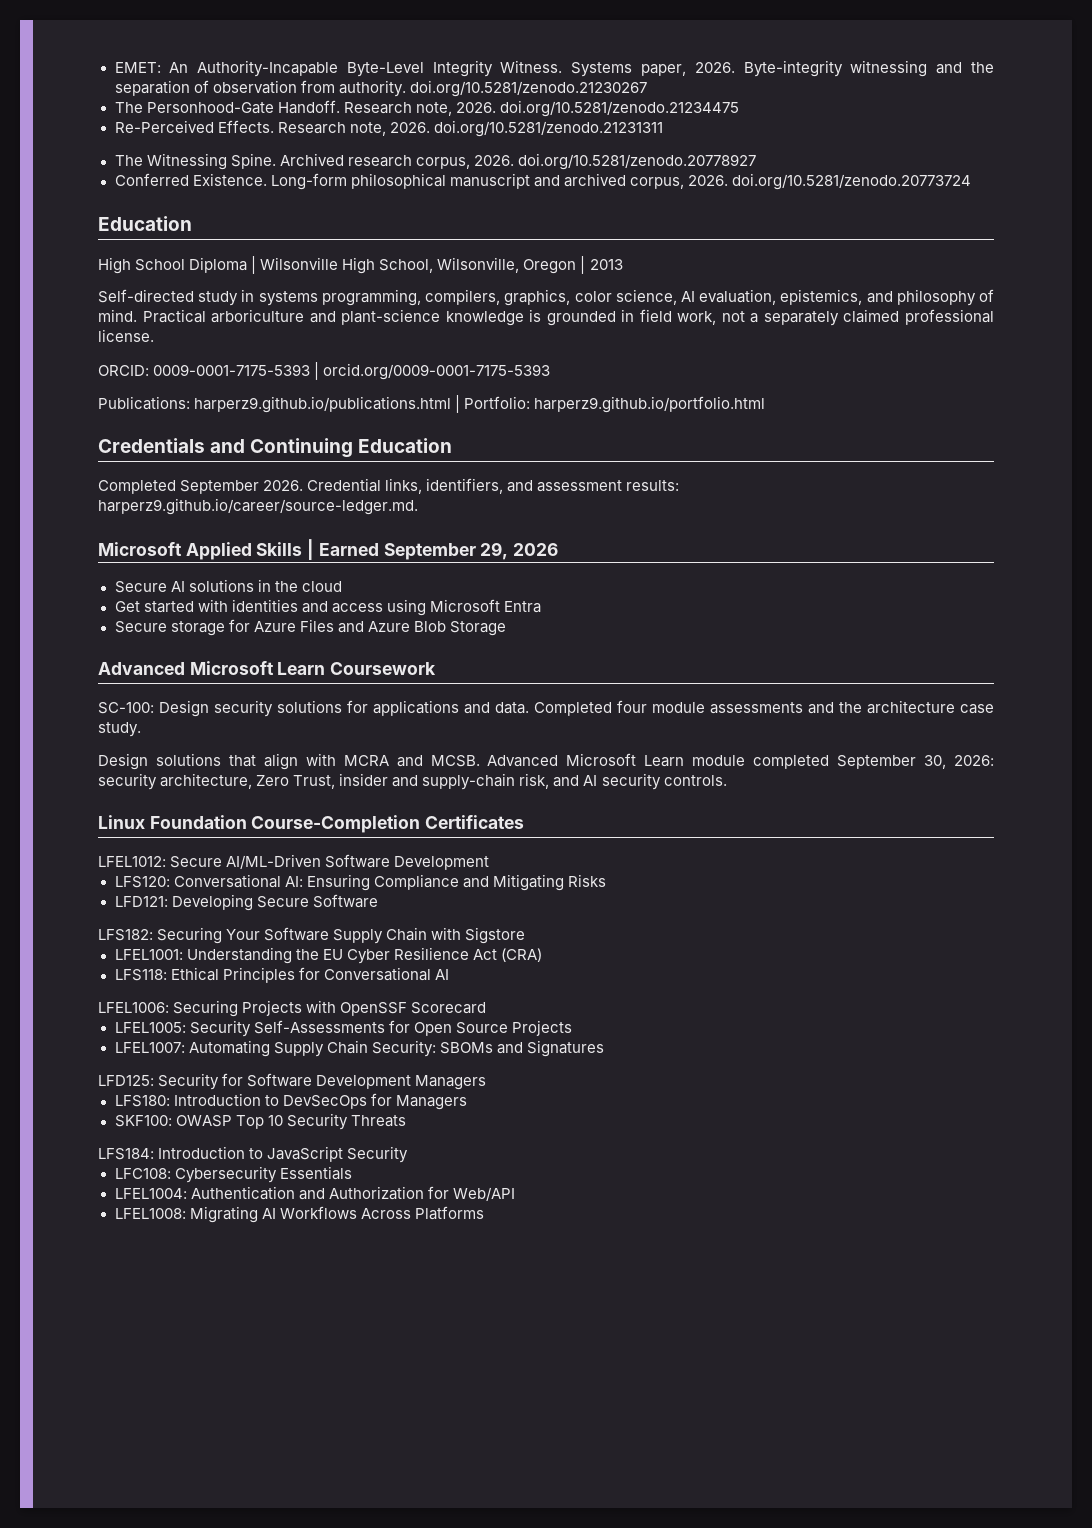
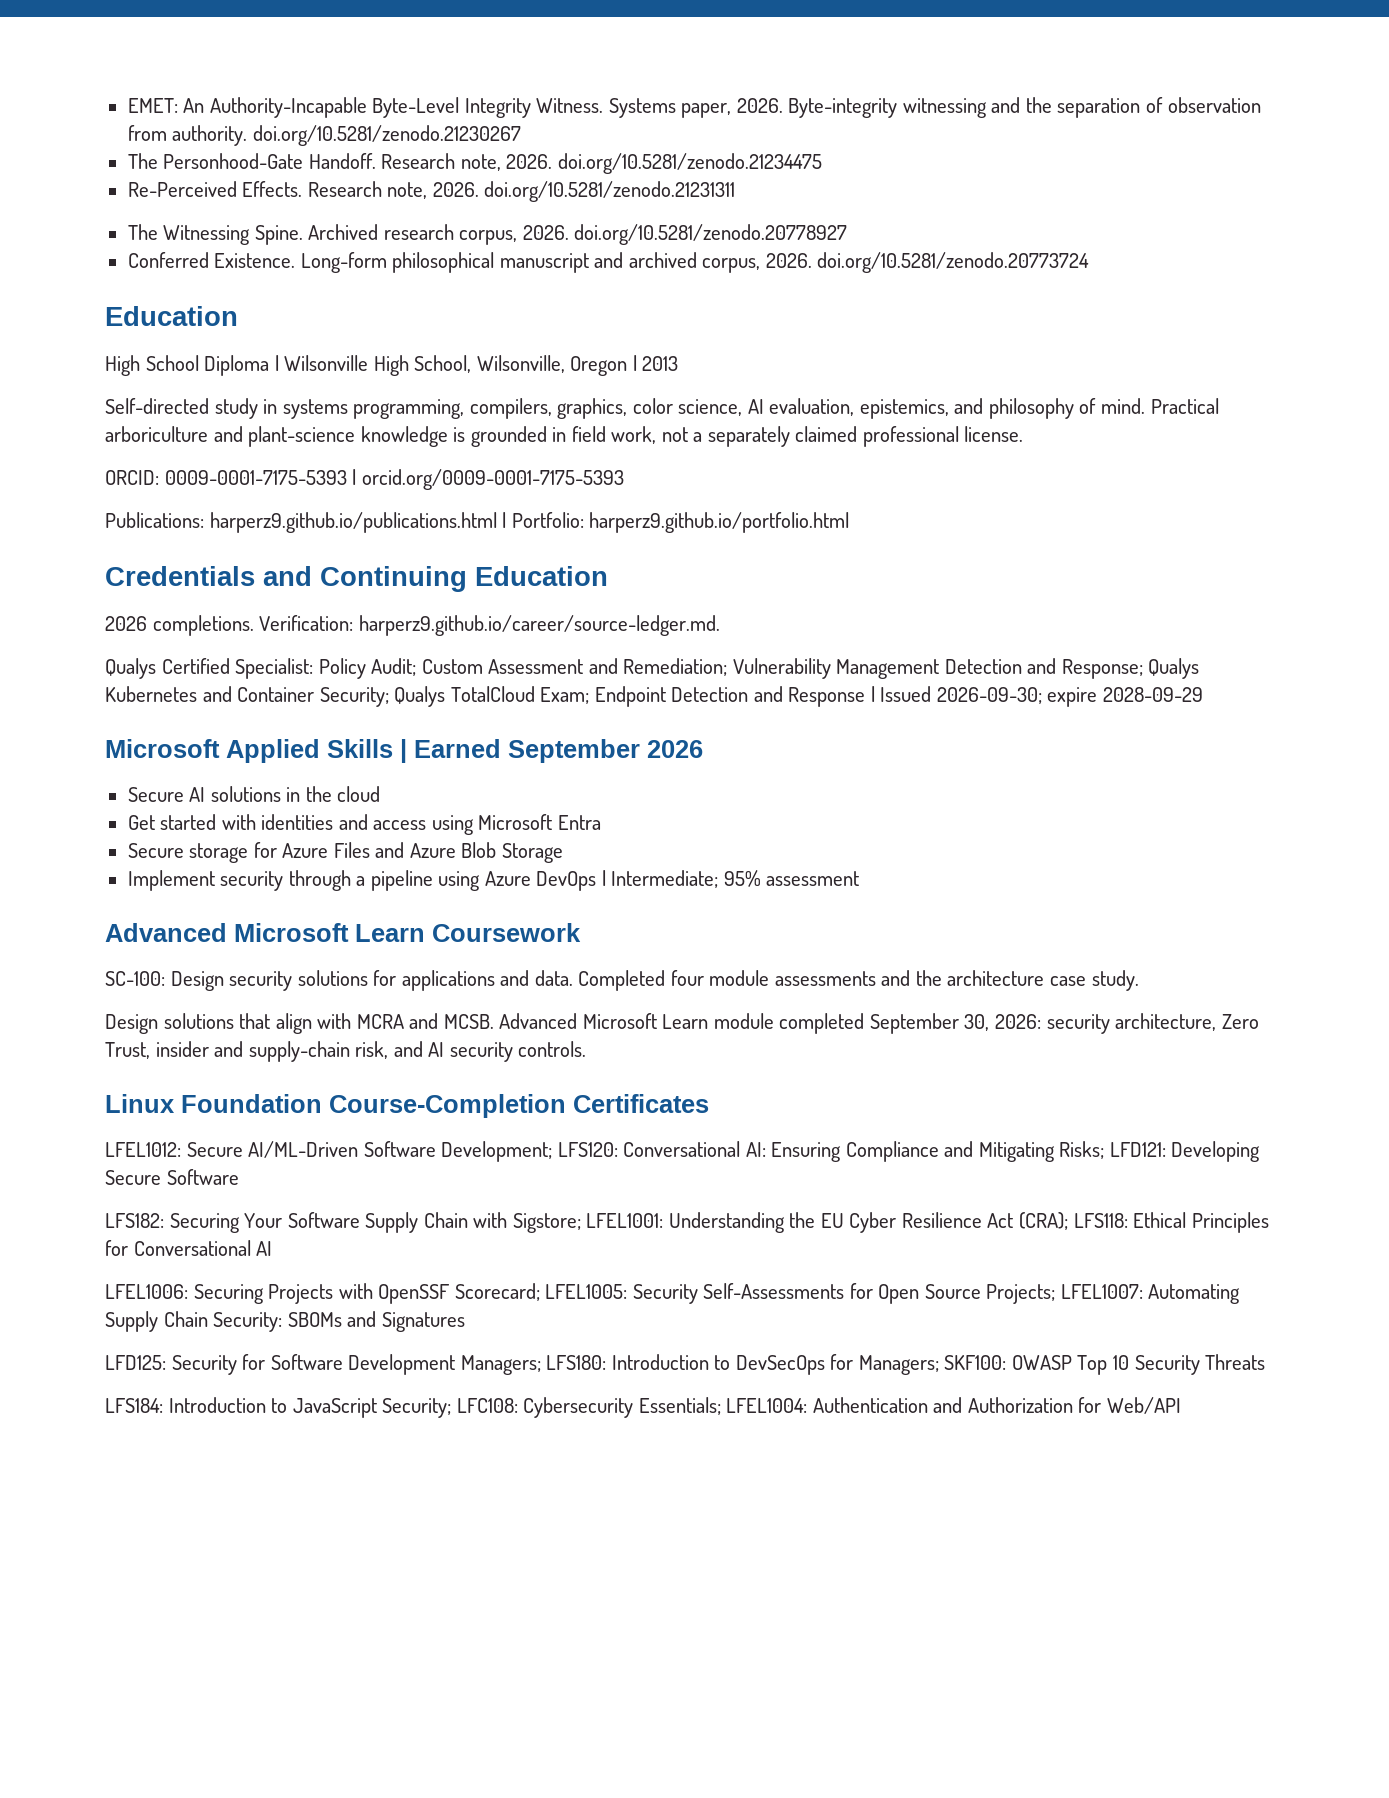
- Completed September 2026. Credential links, identifiers, and assessment results: harperz9.github.io/career/source-ledger.md.
+ 2026 completions. Verification: harperz9.github.io/career/source-ledger.md.
+ Qualys Certified Specialist: Policy Audit; Custom Assessment and Remediation; Vulnerability Management Detection and Response; Qualys Kubernetes and Container Security; Qualys TotalCloud Exam; Endpoint Detection and Response | Issued 2026-09-30; expire 2028-09-29
- Microsoft Applied Skills | Earned September 29, 2026
+ Microsoft Applied Skills | Earned September 2026
+ Implement security through a pipeline using Azure DevOps | Intermediate; 95% assessment
- LFEL1012: Secure AI/ML-Driven Software Development
- LFS120: Conversational AI: Ensuring Compliance and Mitigating Risks
- LFD121: Developing Secure Software
+ LFEL1012: Secure AI/ML-Driven Software Development; LFS120: Conversational AI: Ensuring Compliance and Mitigating Risks; LFD121: Developing Secure Software
- LFS182: Securing Your Software Supply Chain with Sigstore
- LFEL1001: Understanding the EU Cyber Resilience Act (CRA)
- LFS118: Ethical Principles for Conversational AI
+ LFS182: Securing Your Software Supply Chain with Sigstore; LFEL1001: Understanding the EU Cyber Resilience Act (CRA); LFS118: Ethical Principles for Conversational AI
- LFEL1006: Securing Projects with OpenSSF Scorecard
- LFEL1005: Security Self-Assessments for Open Source Projects
- LFEL1007: Automating Supply Chain Security: SBOMs and Signatures
+ LFEL1006: Securing Projects with OpenSSF Scorecard; LFEL1005: Security Self-Assessments for Open Source Projects; LFEL1007: Automating Supply Chain Security: SBOMs and Signatures
- LFD125: Security for Software Development Managers
- LFS180: Introduction to DevSecOps for Managers
- SKF100: OWASP Top 10 Security Threats
+ LFD125: Security for Software Development Managers; LFS180: Introduction to DevSecOps for Managers; SKF100: OWASP Top 10 Security Threats
- LFS184: Introduction to JavaScript Security
- LFC108: Cybersecurity Essentials
- LFEL1004: Authentication and Authorization for Web/API
+ LFS184: Introduction to JavaScript Security; LFC108: Cybersecurity Essentials; LFEL1004: Authentication and Authorization for Web/API
- LFEL1008: Migrating AI Workflows Across Platforms

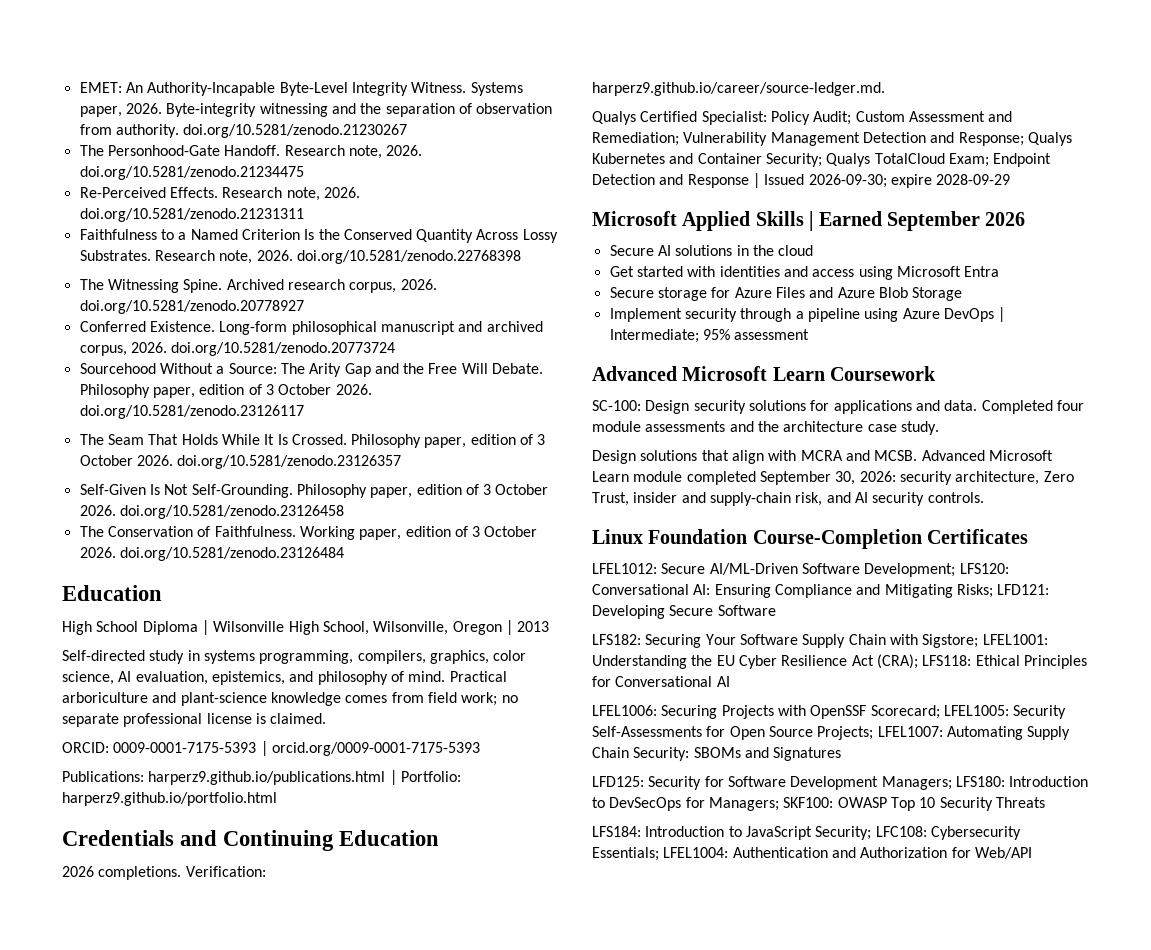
+ Faithfulness to a Named Criterion Is the Conserved Quantity Across Lossy Substrates. Research note, 2026. doi.org/10.5281/zenodo.22768398
+ Sourcehood Without a Source: The Arity Gap and the Free Will Debate. Philosophy paper, edition of 3 October 2026. doi.org/10.5281/zenodo.23126117
+ The Seam That Holds While It Is Crossed. Philosophy paper, edition of 3 October 2026. doi.org/10.5281/zenodo.23126357
+ Self-Given Is Not Self-Grounding. Philosophy paper, edition of 3 October 2026. doi.org/10.5281/zenodo.23126458
+ The Conservation of Faithfulness. Working paper, edition of 3 October 2026. doi.org/10.5281/zenodo.23126484
- Practical arboriculture and plant-science knowledge is grounded in field work, not a separately claimed professional license.
+ Practical arboriculture and plant-science knowledge comes from field work; no separate professional license is claimed.

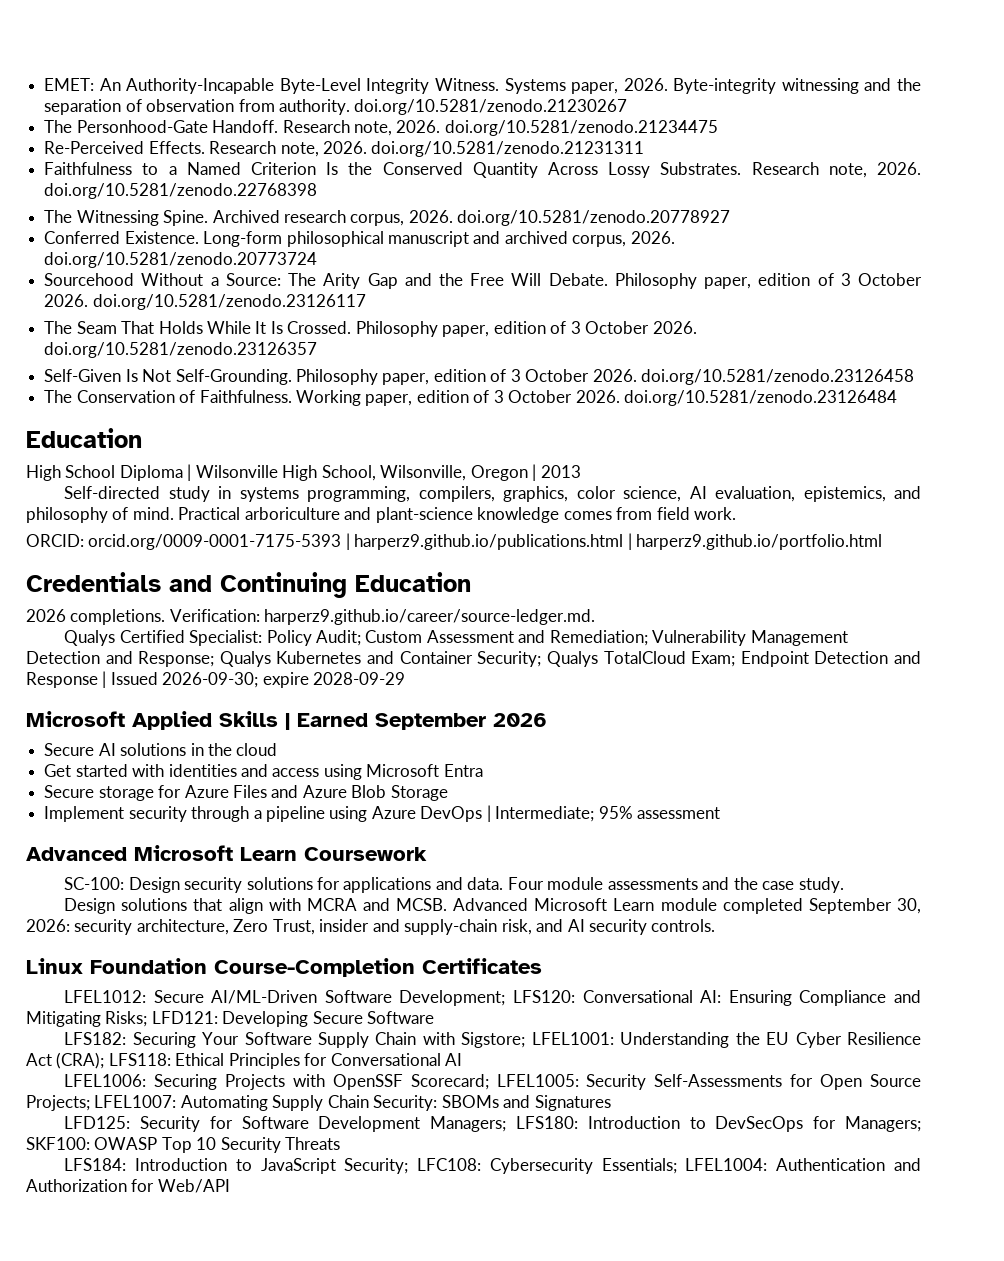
- Practical arboriculture and plant-science knowledge comes from field work; no separate professional license is claimed.
- ORCID: 0009-0001-7175-5393 | orcid.org/0009-0001-7175-5393
- Publications: harperz9.github.io/publications.html | Portfolio: harperz9.github.io/portfolio.html
+ Practical arboriculture and plant-science knowledge comes from field work.
+ ORCID: orcid.org/0009-0001-7175-5393 | harperz9.github.io/publications.html | harperz9.github.io/portfolio.html
- Completed four module assessments and the architecture case study.
+ Four module assessments and the case study.

